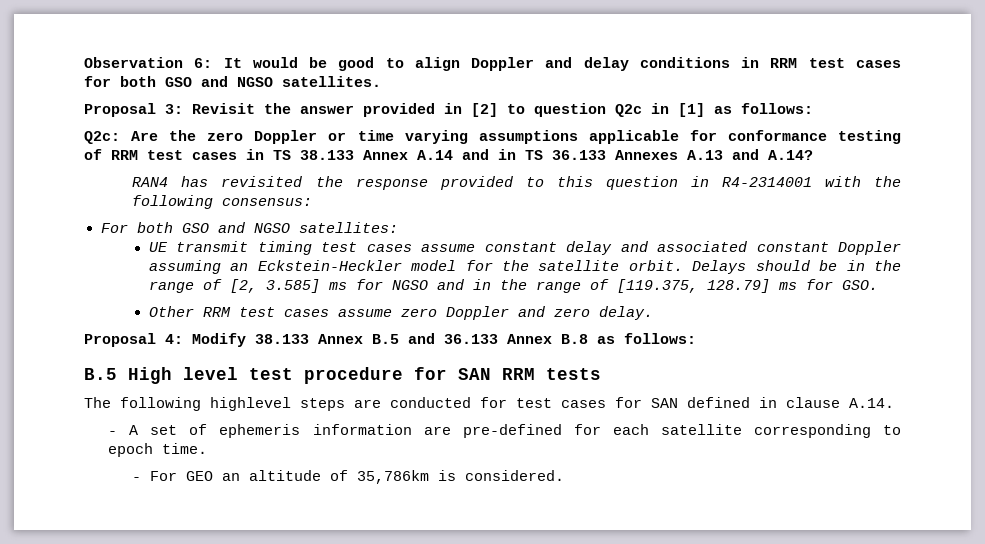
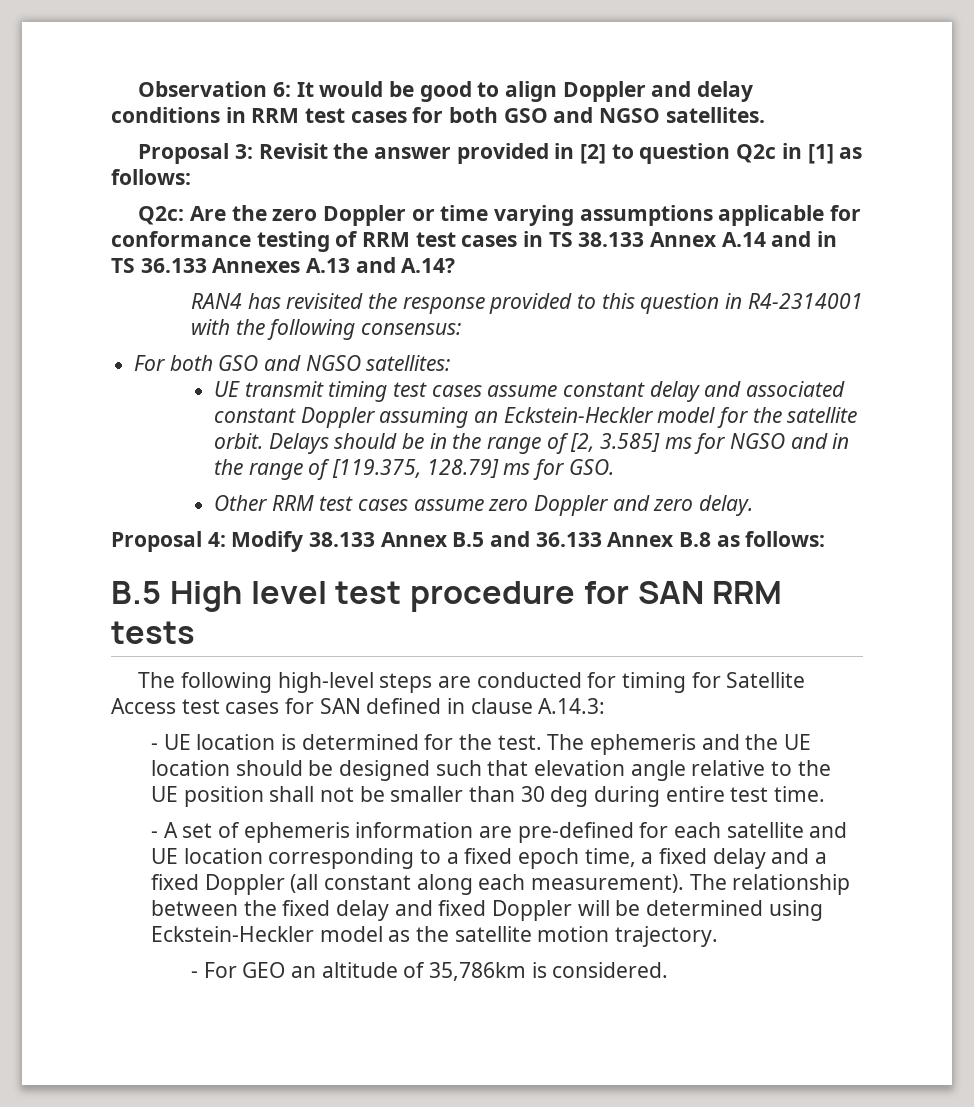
- The following highlevel steps are conducted for test cases for SAN defined in clause A.14.
+ The following high-level steps are conducted for timing for Satellite Access test cases for SAN defined in clause A.14.3:
+ - UE location is determined for the test. The ephemeris and the UE location should be designed such that elevation angle relative to the UE position shall not be smaller than 30 deg during entire test time.
- - A set of ephemeris information are pre-defined for each satellite corresponding to epoch time.
+ - A set of ephemeris information are pre-defined for each satellite and UE location corresponding to a fixed epoch time, a fixed delay and a fixed Doppler (all constant along each measurement). The relationship between the fixed delay and fixed Doppler will be determined using Eckstein-Heckler model as the satellite motion trajectory.

